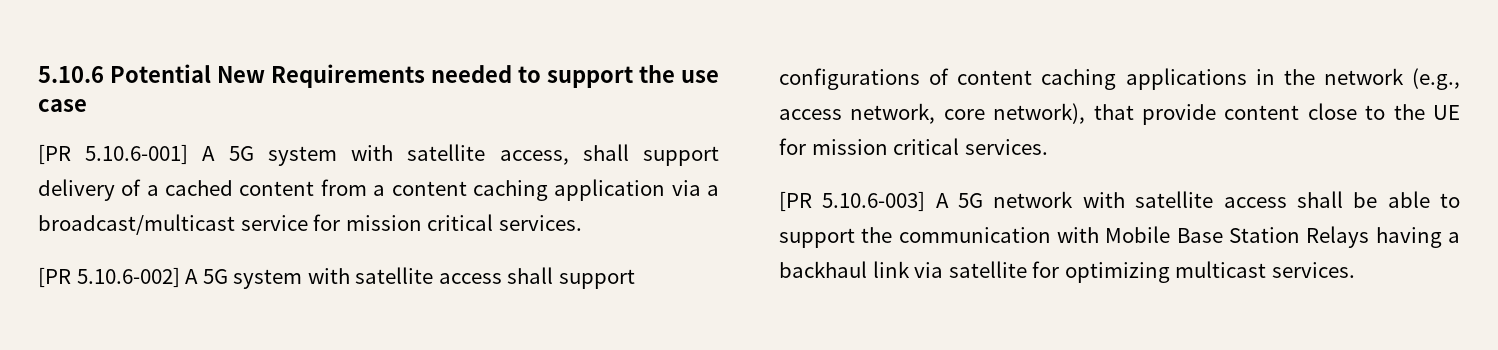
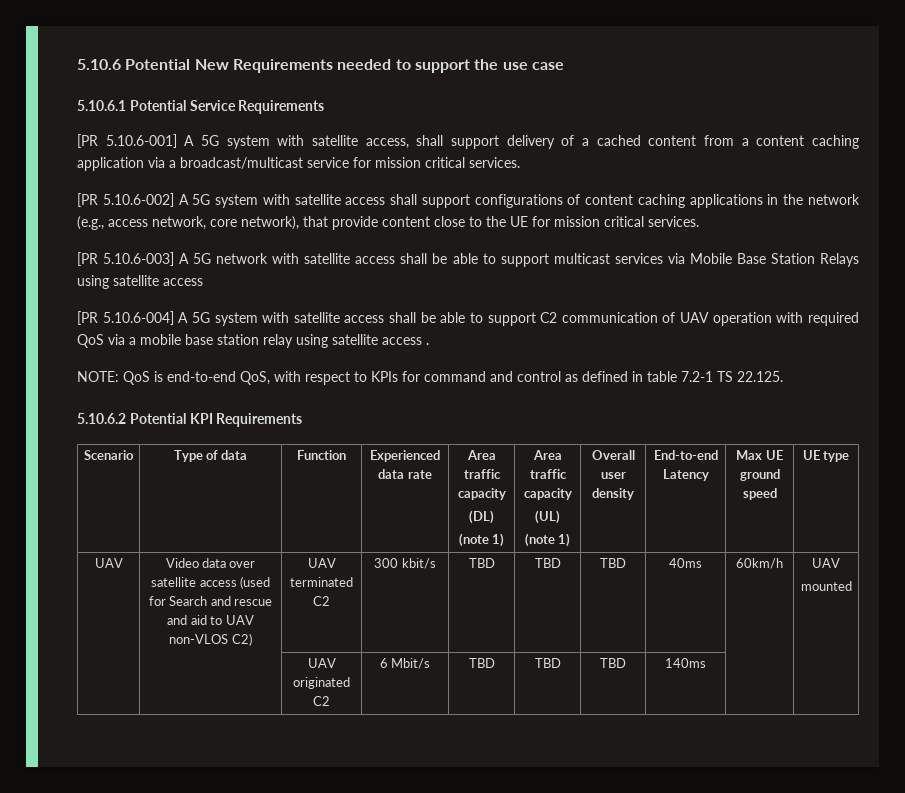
+ 5.10.6.1 Potential Service Requirements
- [PR 5.10.6-003] A 5G network with satellite access shall be able to support the communication with Mobile Base Station Relays having a backhaul link via satellite for optimizing multicast services.
+ [PR 5.10.6-003] A 5G network with satellite access shall be able to support multicast services via Mobile Base Station Relays using satellite access
+ [PR 5.10.6-004] A 5G system with satellite access shall be able to support C2 communication of UAV operation with required QoS via a mobile base station relay using satellite access .
+ NOTE: QoS is end-to-end QoS, with respect to KPIs for command and control as defined in table 7.2-1 TS 22.125.
+ 5.10.6.2 Potential KPI Requirements
+ Scenario | Type of data | Function | Experienced data rate | Area traffic capacity
+ (DL)
+ (note 1) | Area traffic capacity
+ (UL)
+ (note 1) | Overall user density | End-to-end Latency | Max UE ground speed | UE type
+ UAV | Video data over satellite access (used for Search and rescue and aid to UAV non-VLOS C2) | UAV terminated C2 | 300 kbit/s | TBD | TBD | TBD | 40ms | 60km/h | UAV
+ mounted
+ | | UAV originated C2 | 6 Mbit/s | TBD | TBD | TBD | 140ms | |

